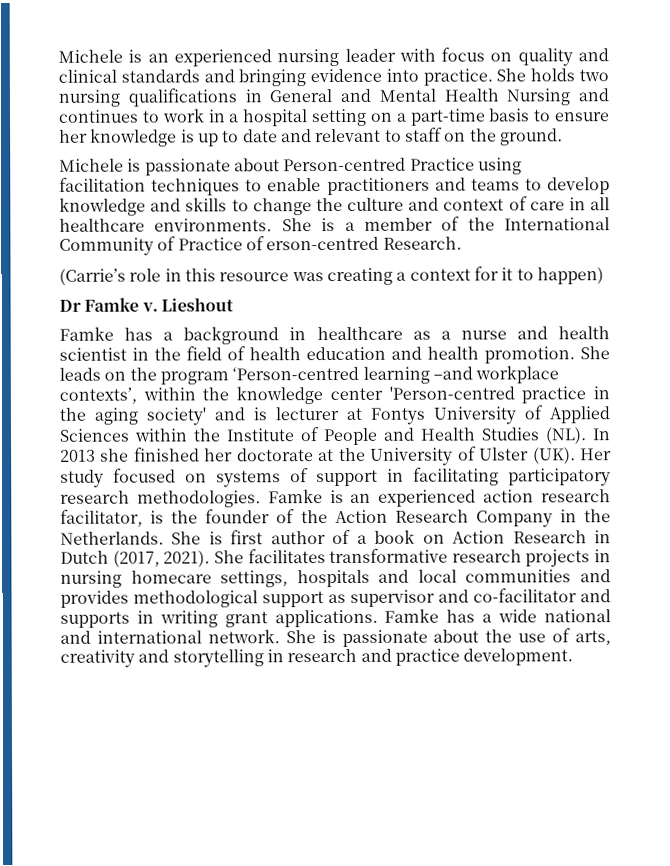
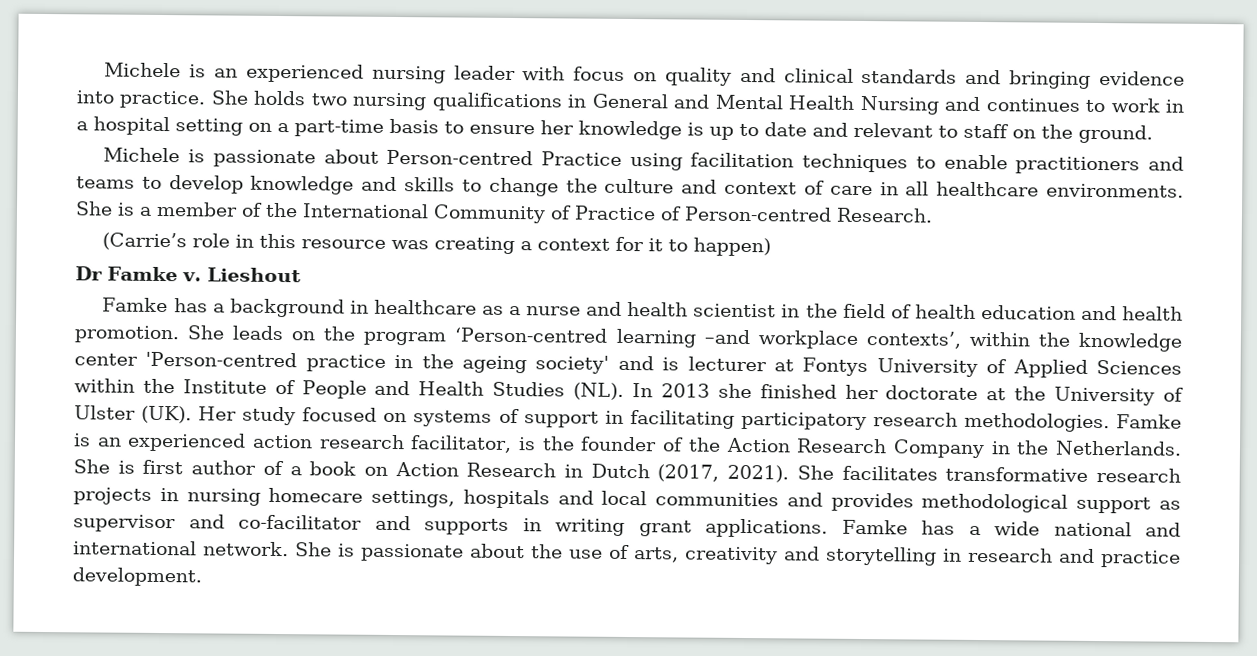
- She is a member of the International Community of Practice of erson-centred Research.
+ She is a member of the International Community of Practice of Person-centred Research.
- She leads on the program ‘Person-centred learning –and workplace contexts’, within the knowledge center 'Person-centred practice in the aging society' and is lecturer at Fontys University of Applied Sciences within the Institute of People and Health Studies (NL). In 2013 she finished her doctorate at the University of Ulster (UK). Her study focused on systems of support in facilitating participatory research methodologies.
+ She leads on the program ‘Person-centred learning –and workplace contexts’, within the knowledge center 'Person-centred practice in the ageing society' and is lecturer at Fontys University of Applied Sciences within the Institute of People and Health Studies (NL). In 2013 she finished her doctorate at the University of Ulster (UK). Her study focused on systems of support in facilitating participatory research methodologies.

